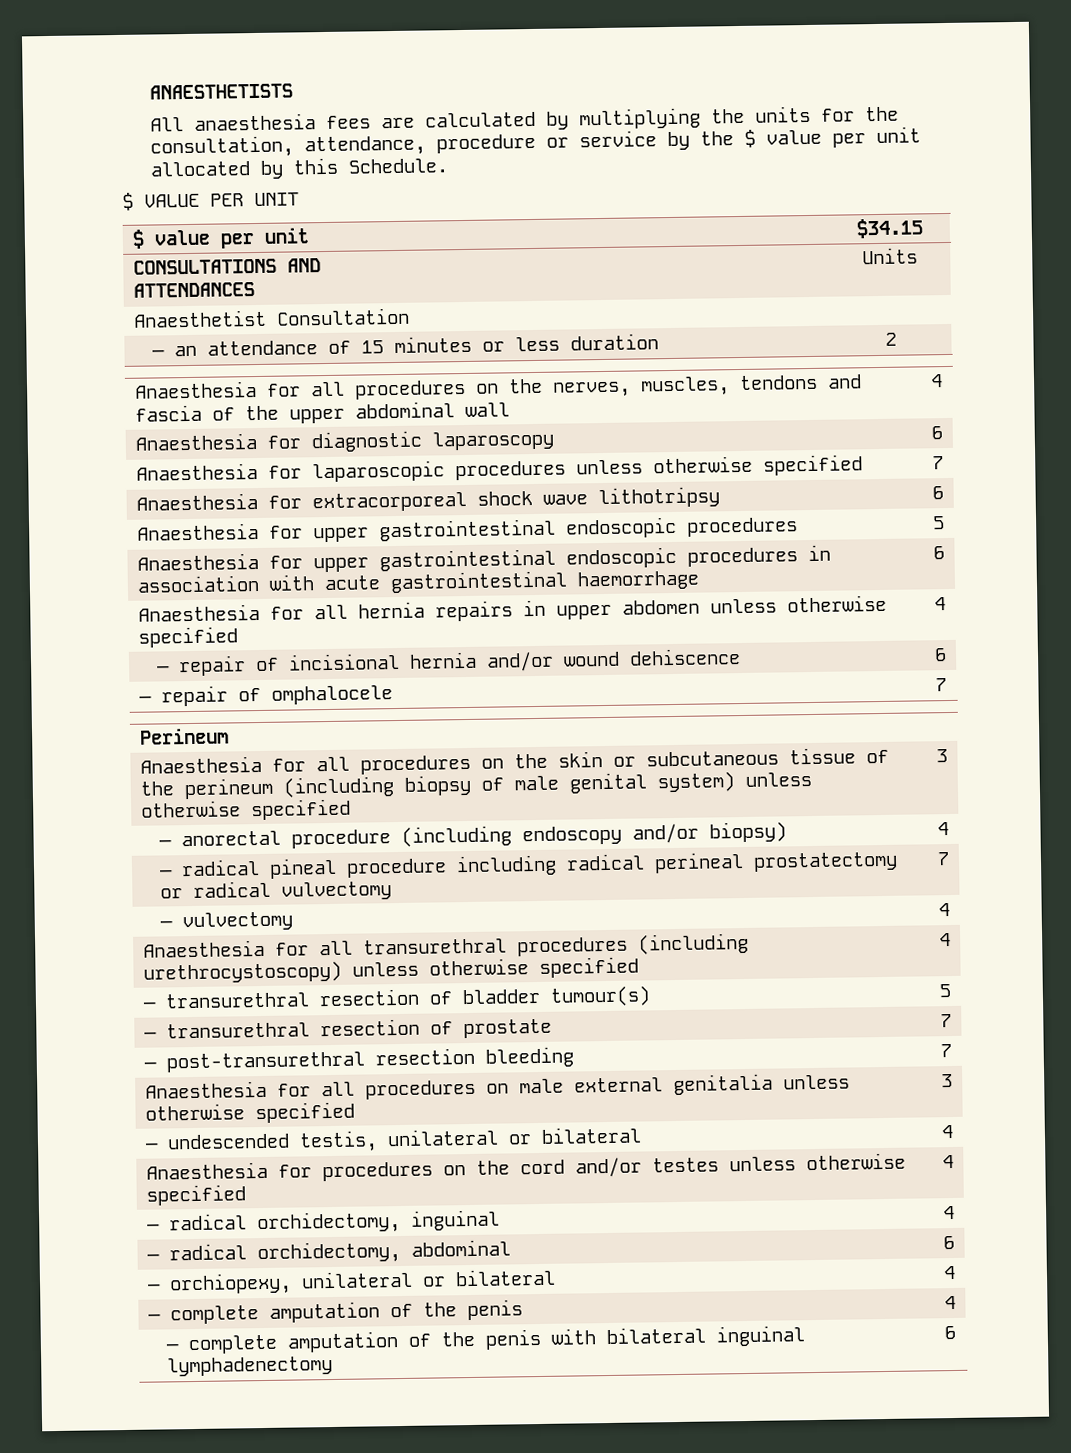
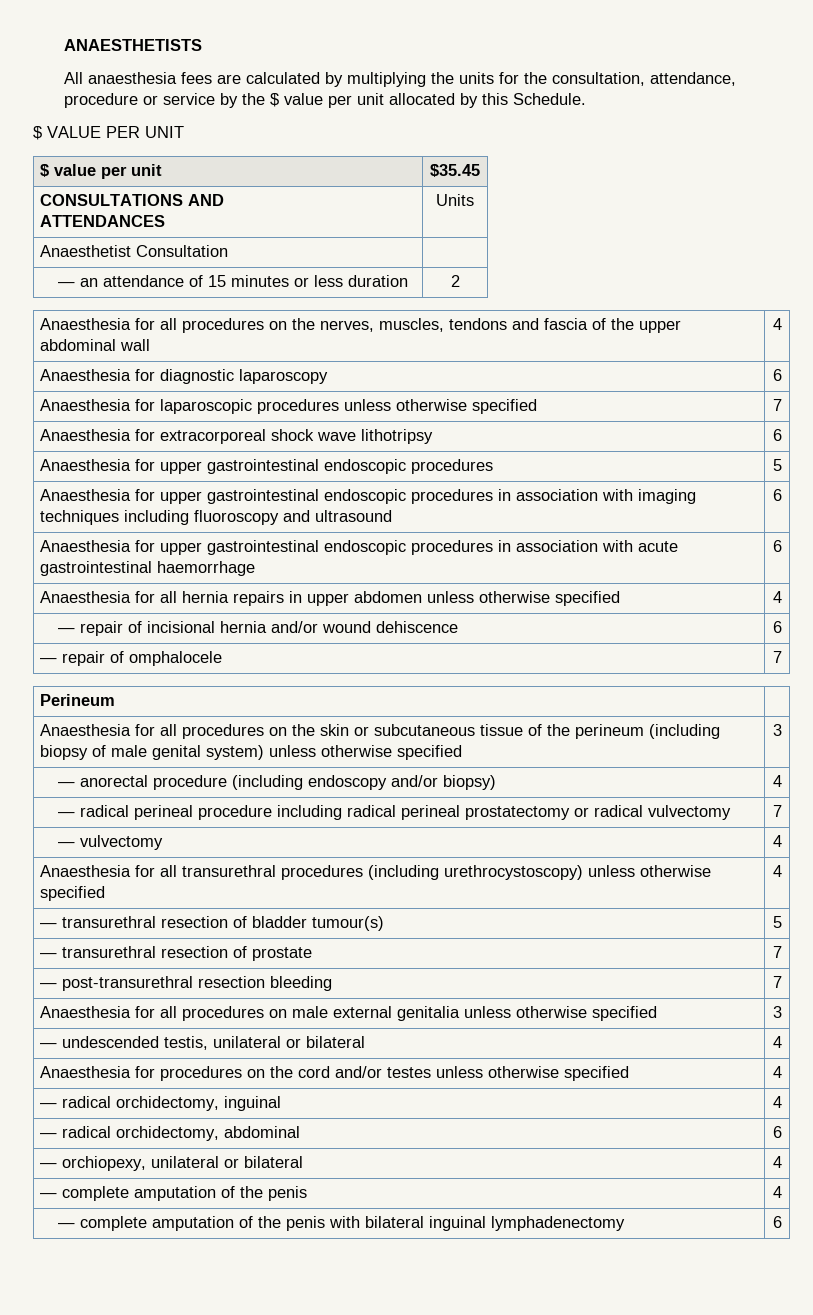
- $ value per unit | $34.15
+ $ value per unit | $35.45
+ Anaesthesia for upper gastrointestinal endoscopic procedures in association with imaging techniques including fluoroscopy and ultrasound | 6
- — radical pineal procedure including radical perineal prostatectomy or radical vulvectomy | 7
+ — radical perineal procedure including radical perineal prostatectomy or radical vulvectomy | 7

